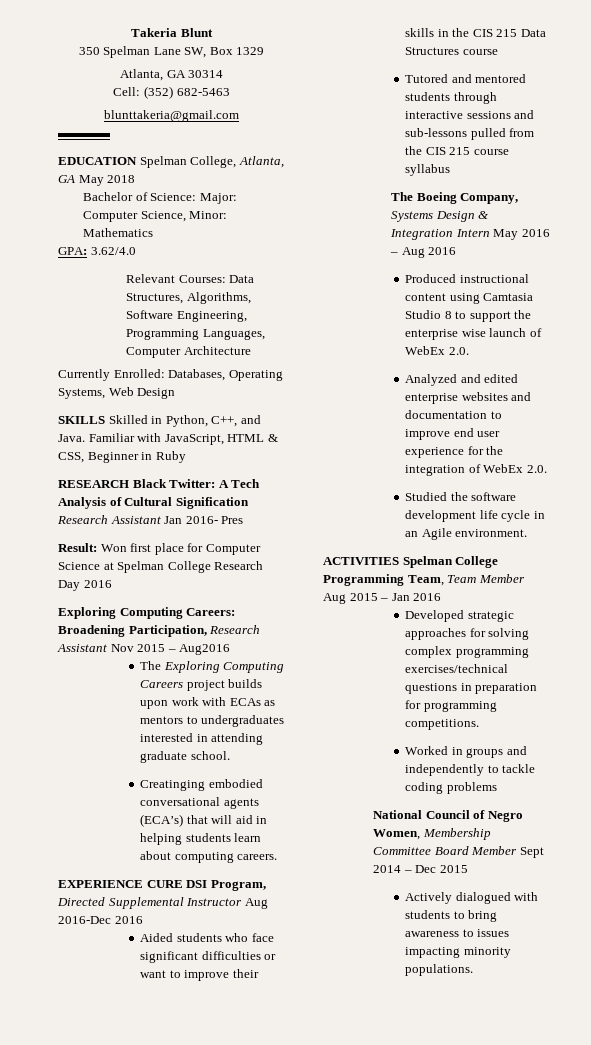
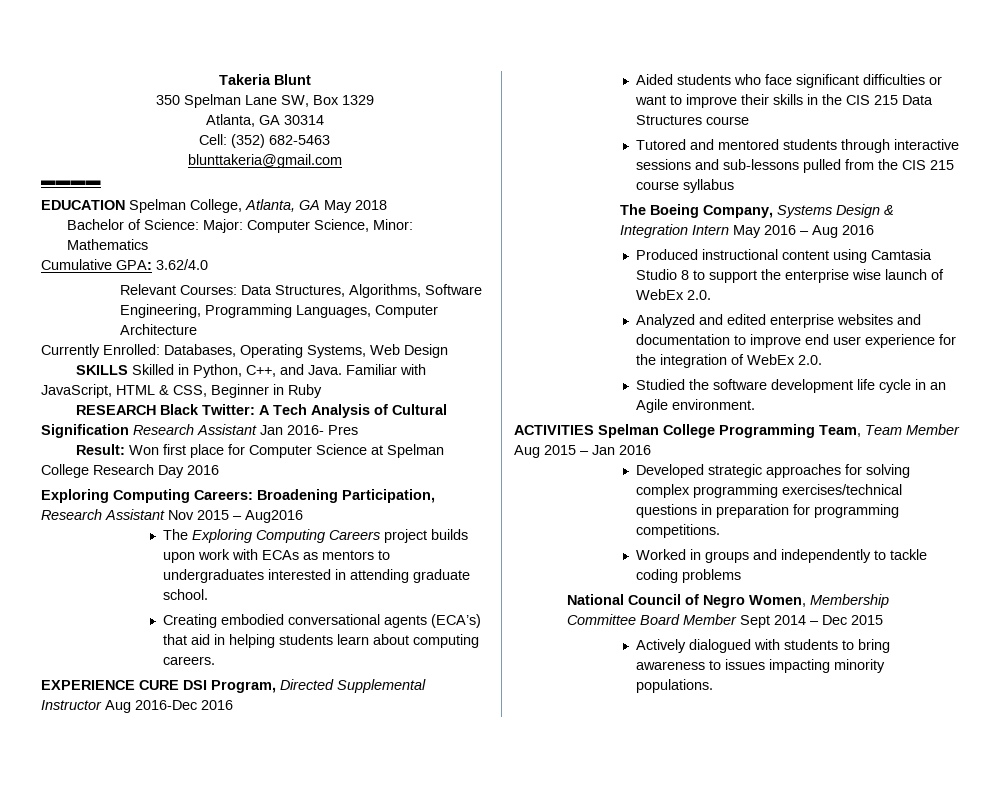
- GPA: 3.62/4.0
+ Cumulative GPA: 3.62/4.0
- Creatinging embodied conversational agents (ECA’s) that will aid in helping students learn about computing careers.
+ Creating embodied conversational agents (ECA’s) that aid in helping students learn about computing careers.

